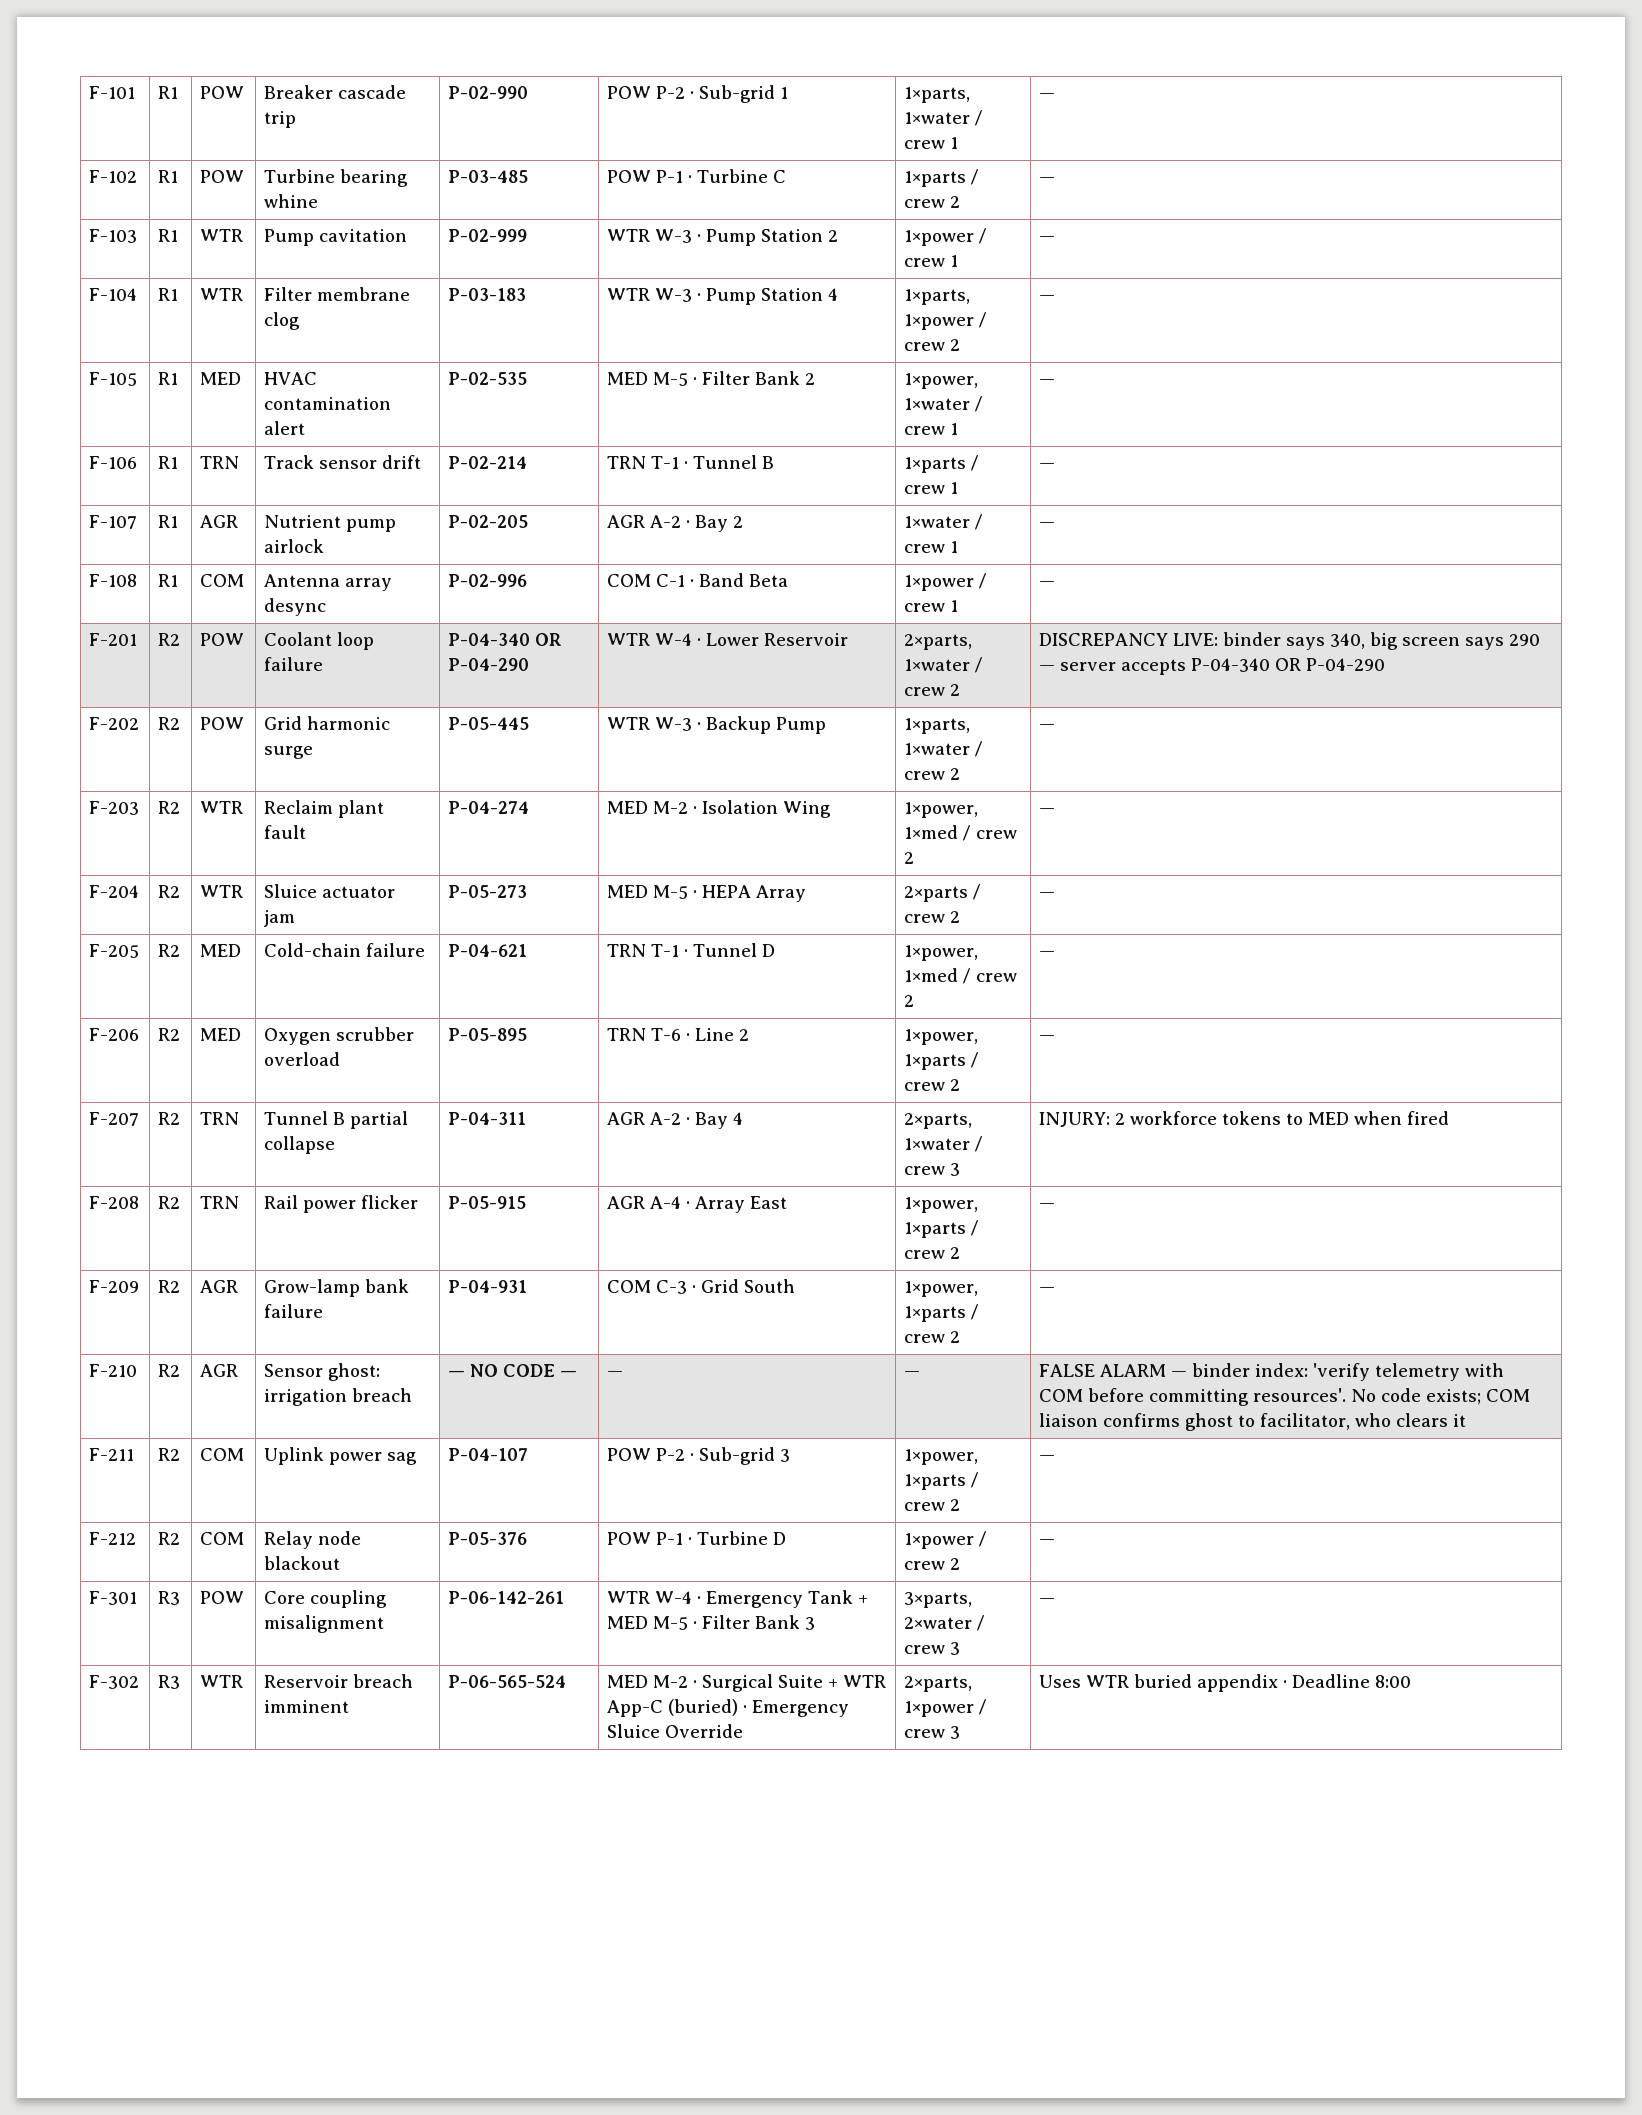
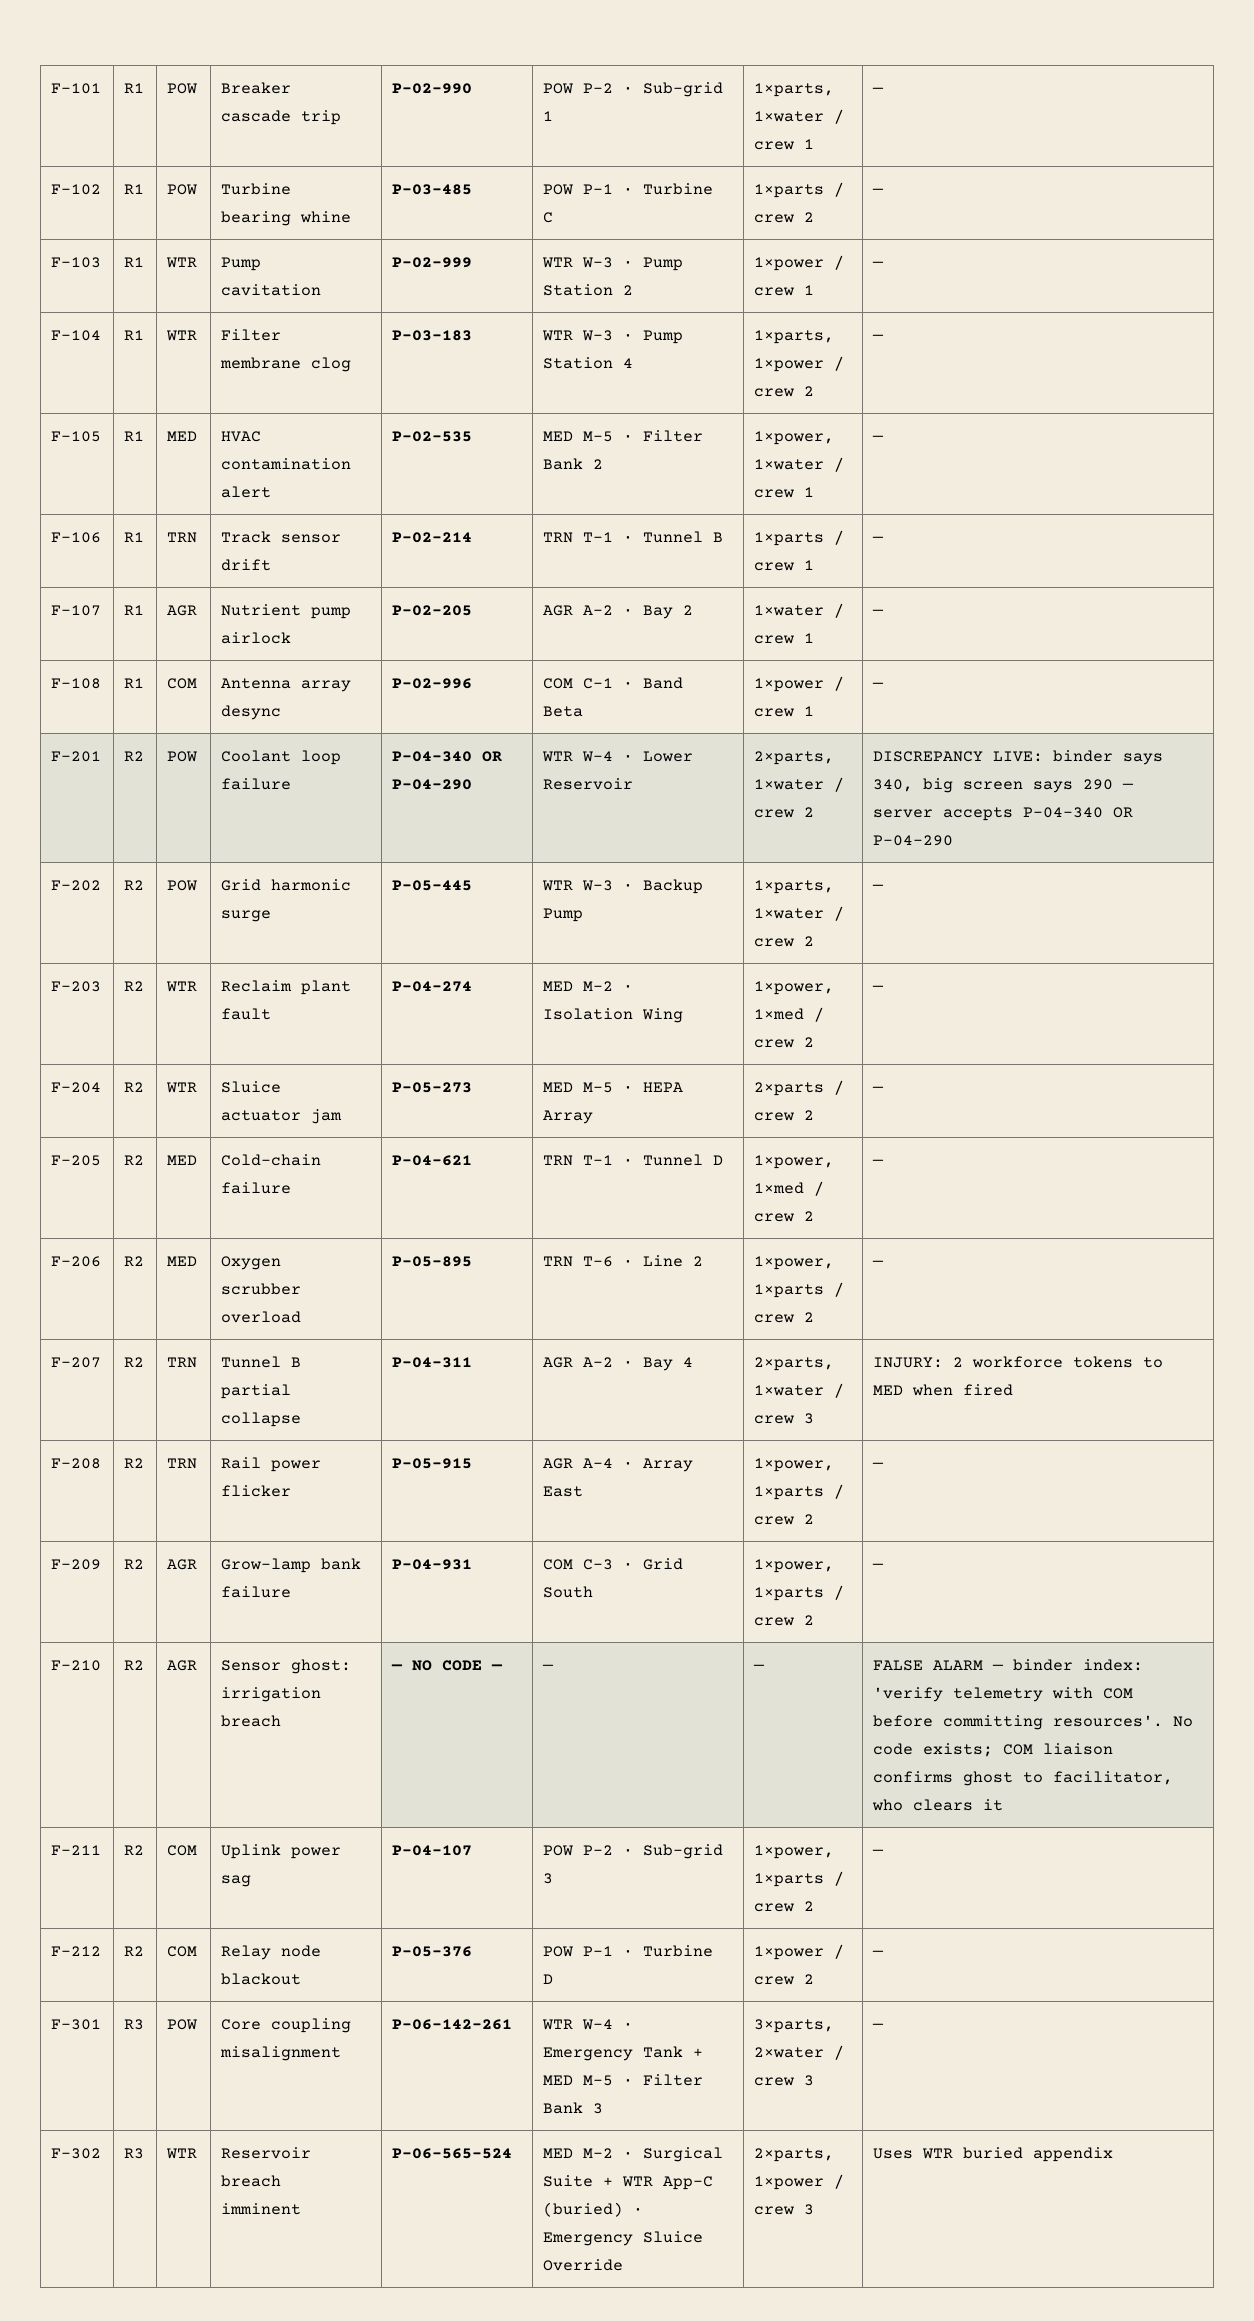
- F-302 | R3 | WTR | Reservoir breach imminent | P-06-565-524 | MED M-2 · Surgical Suite + WTR App-C (buried) · Emergency Sluice Override | 2×parts, 1×power / crew 3 | Uses WTR buried appendix · Deadline 8:00
+ F-302 | R3 | WTR | Reservoir breach imminent | P-06-565-524 | MED M-2 · Surgical Suite + WTR App-C (buried) · Emergency Sluice Override | 2×parts, 1×power / crew 3 | Uses WTR buried appendix

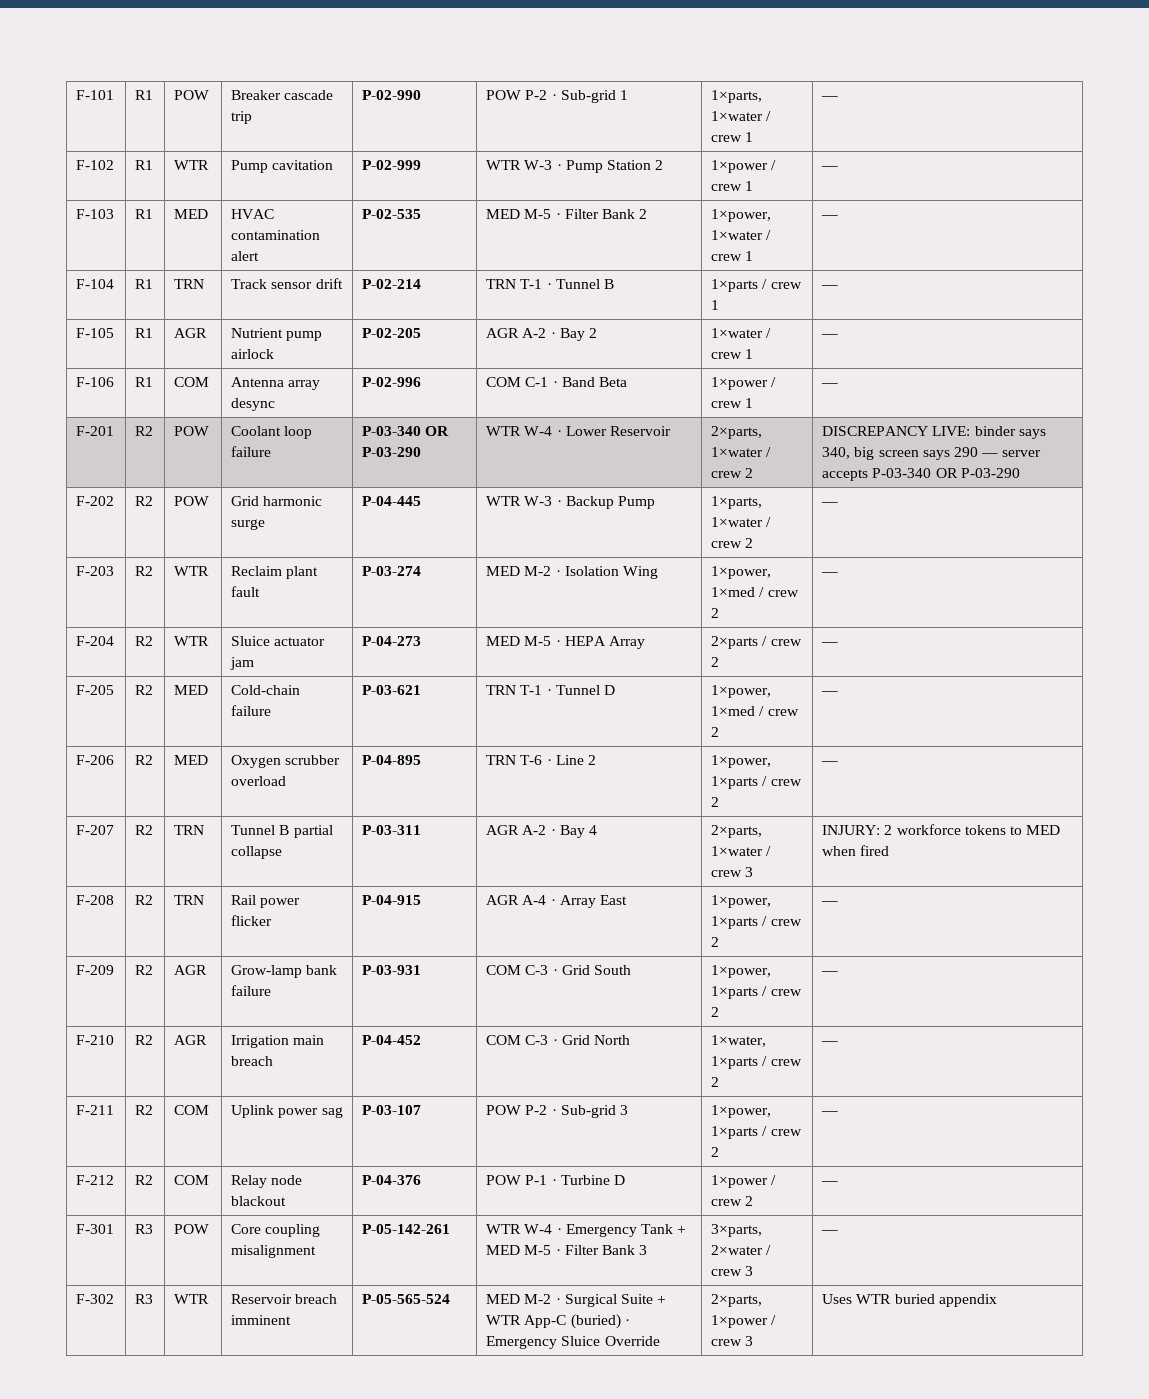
- F-102 | R1 | POW | Turbine bearing whine | P-03-485 | POW P-1 · Turbine C | 1×parts / crew 2 | —
- F-103 | R1 | WTR | Pump cavitation | P-02-999 | WTR W-3 · Pump Station 2 | 1×power / crew 1 | —
+ F-102 | R1 | WTR | Pump cavitation | P-02-999 | WTR W-3 · Pump Station 2 | 1×power / crew 1 | —
- F-104 | R1 | WTR | Filter membrane clog | P-03-183 | WTR W-3 · Pump Station 4 | 1×parts, 1×power / crew 2 | —
- F-105 | R1 | MED | HVAC contamination alert | P-02-535 | MED M-5 · Filter Bank 2 | 1×power, 1×water / crew 1 | —
+ F-103 | R1 | MED | HVAC contamination alert | P-02-535 | MED M-5 · Filter Bank 2 | 1×power, 1×water / crew 1 | —
- F-106 | R1 | TRN | Track sensor drift | P-02-214 | TRN T-1 · Tunnel B | 1×parts / crew 1 | —
+ F-104 | R1 | TRN | Track sensor drift | P-02-214 | TRN T-1 · Tunnel B | 1×parts / crew 1 | —
- F-107 | R1 | AGR | Nutrient pump airlock | P-02-205 | AGR A-2 · Bay 2 | 1×water / crew 1 | —
+ F-105 | R1 | AGR | Nutrient pump airlock | P-02-205 | AGR A-2 · Bay 2 | 1×water / crew 1 | —
- F-108 | R1 | COM | Antenna array desync | P-02-996 | COM C-1 · Band Beta | 1×power / crew 1 | —
+ F-106 | R1 | COM | Antenna array desync | P-02-996 | COM C-1 · Band Beta | 1×power / crew 1 | —
- F-201 | R2 | POW | Coolant loop failure | P-04-340 OR P-04-290 | WTR W-4 · Lower Reservoir | 2×parts, 1×water / crew 2 | DISCREPANCY LIVE: binder says 340, big screen says 290 — server accepts P-04-340 OR P-04-290
+ F-201 | R2 | POW | Coolant loop failure | P-03-340 OR P-03-290 | WTR W-4 · Lower Reservoir | 2×parts, 1×water / crew 2 | DISCREPANCY LIVE: binder says 340, big screen says 290 — server accepts P-03-340 OR P-03-290
- F-202 | R2 | POW | Grid harmonic surge | P-05-445 | WTR W-3 · Backup Pump | 1×parts, 1×water / crew 2 | —
+ F-202 | R2 | POW | Grid harmonic surge | P-04-445 | WTR W-3 · Backup Pump | 1×parts, 1×water / crew 2 | —
- F-203 | R2 | WTR | Reclaim plant fault | P-04-274 | MED M-2 · Isolation Wing | 1×power, 1×med / crew 2 | —
+ F-203 | R2 | WTR | Reclaim plant fault | P-03-274 | MED M-2 · Isolation Wing | 1×power, 1×med / crew 2 | —
- F-204 | R2 | WTR | Sluice actuator jam | P-05-273 | MED M-5 · HEPA Array | 2×parts / crew 2 | —
+ F-204 | R2 | WTR | Sluice actuator jam | P-04-273 | MED M-5 · HEPA Array | 2×parts / crew 2 | —
- F-205 | R2 | MED | Cold-chain failure | P-04-621 | TRN T-1 · Tunnel D | 1×power, 1×med / crew 2 | —
+ F-205 | R2 | MED | Cold-chain failure | P-03-621 | TRN T-1 · Tunnel D | 1×power, 1×med / crew 2 | —
- F-206 | R2 | MED | Oxygen scrubber overload | P-05-895 | TRN T-6 · Line 2 | 1×power, 1×parts / crew 2 | —
+ F-206 | R2 | MED | Oxygen scrubber overload | P-04-895 | TRN T-6 · Line 2 | 1×power, 1×parts / crew 2 | —
- F-207 | R2 | TRN | Tunnel B partial collapse | P-04-311 | AGR A-2 · Bay 4 | 2×parts, 1×water / crew 3 | INJURY: 2 workforce tokens to MED when fired
+ F-207 | R2 | TRN | Tunnel B partial collapse | P-03-311 | AGR A-2 · Bay 4 | 2×parts, 1×water / crew 3 | INJURY: 2 workforce tokens to MED when fired
- F-208 | R2 | TRN | Rail power flicker | P-05-915 | AGR A-4 · Array East | 1×power, 1×parts / crew 2 | —
+ F-208 | R2 | TRN | Rail power flicker | P-04-915 | AGR A-4 · Array East | 1×power, 1×parts / crew 2 | —
- F-209 | R2 | AGR | Grow-lamp bank failure | P-04-931 | COM C-3 · Grid South | 1×power, 1×parts / crew 2 | —
+ F-209 | R2 | AGR | Grow-lamp bank failure | P-03-931 | COM C-3 · Grid South | 1×power, 1×parts / crew 2 | —
- F-210 | R2 | AGR | Sensor ghost: irrigation breach | — NO CODE — | — | — | FALSE ALARM — binder index: 'verify telemetry with COM before committing resources'. No code exists; COM liaison confirms ghost to facilitator, who clears it
+ F-210 | R2 | AGR | Irrigation main breach | P-04-452 | COM C-3 · Grid North | 1×water, 1×parts / crew 2 | —
- F-211 | R2 | COM | Uplink power sag | P-04-107 | POW P-2 · Sub-grid 3 | 1×power, 1×parts / crew 2 | —
+ F-211 | R2 | COM | Uplink power sag | P-03-107 | POW P-2 · Sub-grid 3 | 1×power, 1×parts / crew 2 | —
- F-212 | R2 | COM | Relay node blackout | P-05-376 | POW P-1 · Turbine D | 1×power / crew 2 | —
+ F-212 | R2 | COM | Relay node blackout | P-04-376 | POW P-1 · Turbine D | 1×power / crew 2 | —
- F-301 | R3 | POW | Core coupling misalignment | P-06-142-261 | WTR W-4 · Emergency Tank + MED M-5 · Filter Bank 3 | 3×parts, 2×water / crew 3 | —
+ F-301 | R3 | POW | Core coupling misalignment | P-05-142-261 | WTR W-4 · Emergency Tank + MED M-5 · Filter Bank 3 | 3×parts, 2×water / crew 3 | —
- F-302 | R3 | WTR | Reservoir breach imminent | P-06-565-524 | MED M-2 · Surgical Suite + WTR App-C (buried) · Emergency Sluice Override | 2×parts, 1×power / crew 3 | Uses WTR buried appendix
+ F-302 | R3 | WTR | Reservoir breach imminent | P-05-565-524 | MED M-2 · Surgical Suite + WTR App-C (buried) · Emergency Sluice Override | 2×parts, 1×power / crew 3 | Uses WTR buried appendix

